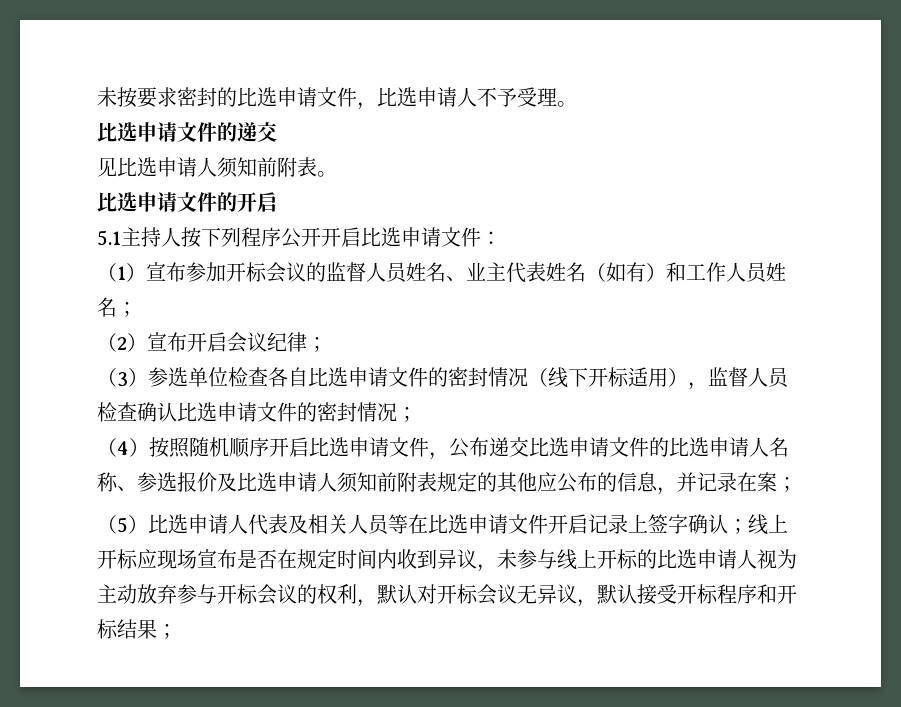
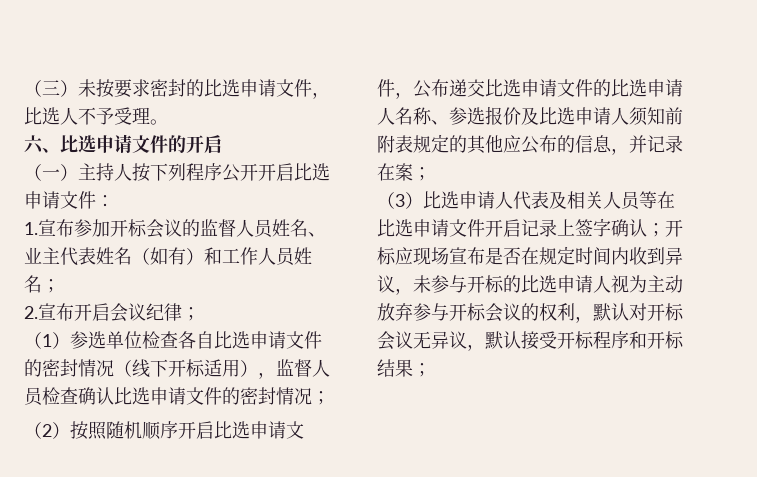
- 未按要求密封的比选申请文件，比选申请人不予受理。
+ （三）未按要求密封的比选申请文件，比选人不予受理。
- 比选申请文件的递交
- 见比选申请人须知前附表。
- 比选申请文件的开启
+ 六、比选申请文件的开启
- 5.1主持人按下列程序公开开启比选申请文件：
+ （一）主持人按下列程序公开开启比选申请文件：
- （1）宣布参加开标会议的监督人员姓名、业主代表姓名（如有）和工作人员姓名；
+ 1.宣布参加开标会议的监督人员姓名、业主代表姓名（如有）和工作人员姓名；
- （2）宣布开启会议纪律；
+ 2.宣布开启会议纪律；
- （3）参选单位检查各自比选申请文件的密封情况（线下开标适用），监督人员检查确认比选申请文件的密封情况；
+ （1）参选单位检查各自比选申请文件的密封情况（线下开标适用），监督人员检查确认比选申请文件的密封情况；
- （4）按照随机顺序开启比选申请文件，公布递交比选申请文件的比选申请人名称、参选报价及比选申请人须知前附表规定的其他应公布的信息，并记录在案；
+ （2）按照随机顺序开启比选申请文件，公布递交比选申请文件的比选申请人名称、参选报价及比选申请人须知前附表规定的其他应公布的信息，并记录在案；
- （5）比选申请人代表及相关人员等在比选申请文件开启记录上签字确认；线上开标应现场宣布是否在规定时间内收到异议，未参与线上开标的比选申请人视为主动放弃参与开标会议的权利，默认对开标会议无异议，默认接受开标程序和开标结果；
+ （3）比选申请人代表及相关人员等在比选申请文件开启记录上签字确认；开标应现场宣布是否在规定时间内收到异议，未参与开标的比选申请人视为主动放弃参与开标会议的权利，默认对开标会议无异议，默认接受开标程序和开标结果；

